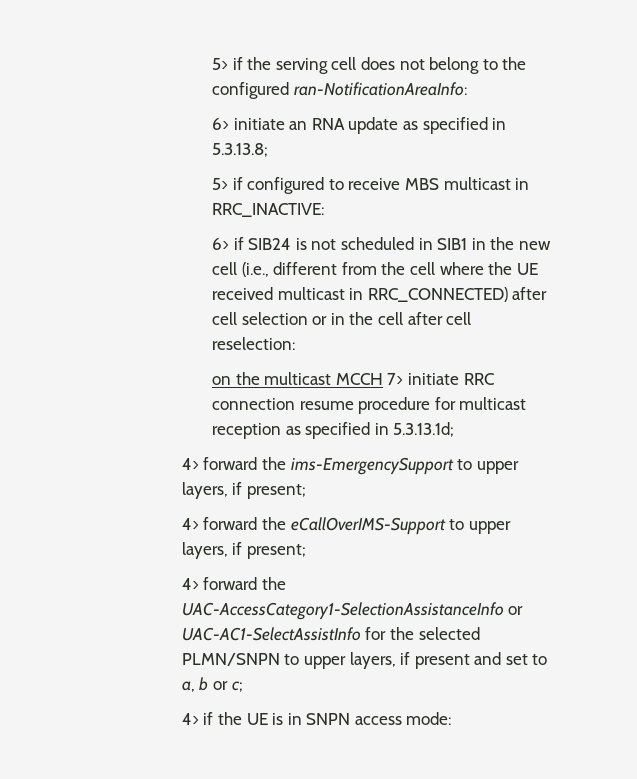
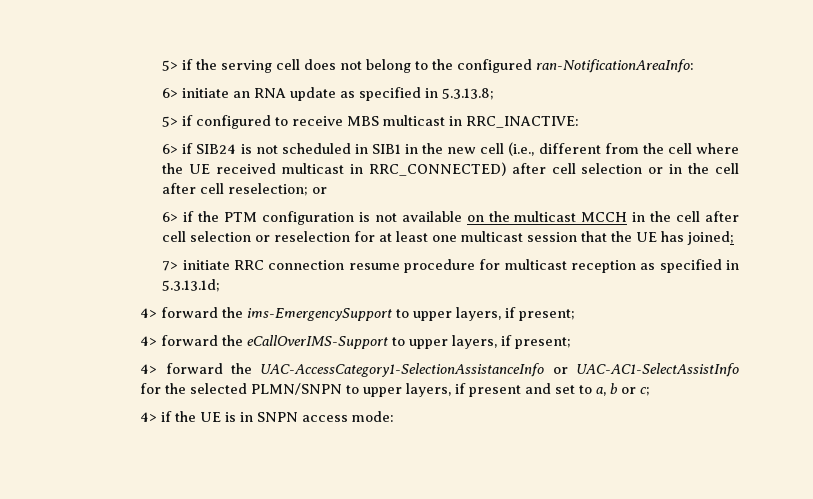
- 6> if SIB24 is not scheduled in SIB1 in the new cell (i.e., different from the cell where the UE received multicast in RRC_CONNECTED) after cell selection or in the cell after cell reselection:
- on the multicast MCCH 7> initiate RRC connection resume procedure for multicast reception as specified in 5.3.13.1d;
+ 6> if SIB24 is not scheduled in SIB1 in the new cell (i.e., different from the cell where the UE received multicast in RRC_CONNECTED) after cell selection or in the cell after cell reselection; or
+ 6> if the PTM configuration is not available on the multicast MCCH in the cell after cell selection or reselection for at least one multicast session that the UE has joined;
+ 7> initiate RRC connection resume procedure for multicast reception as specified in 5.3.13.1d;

